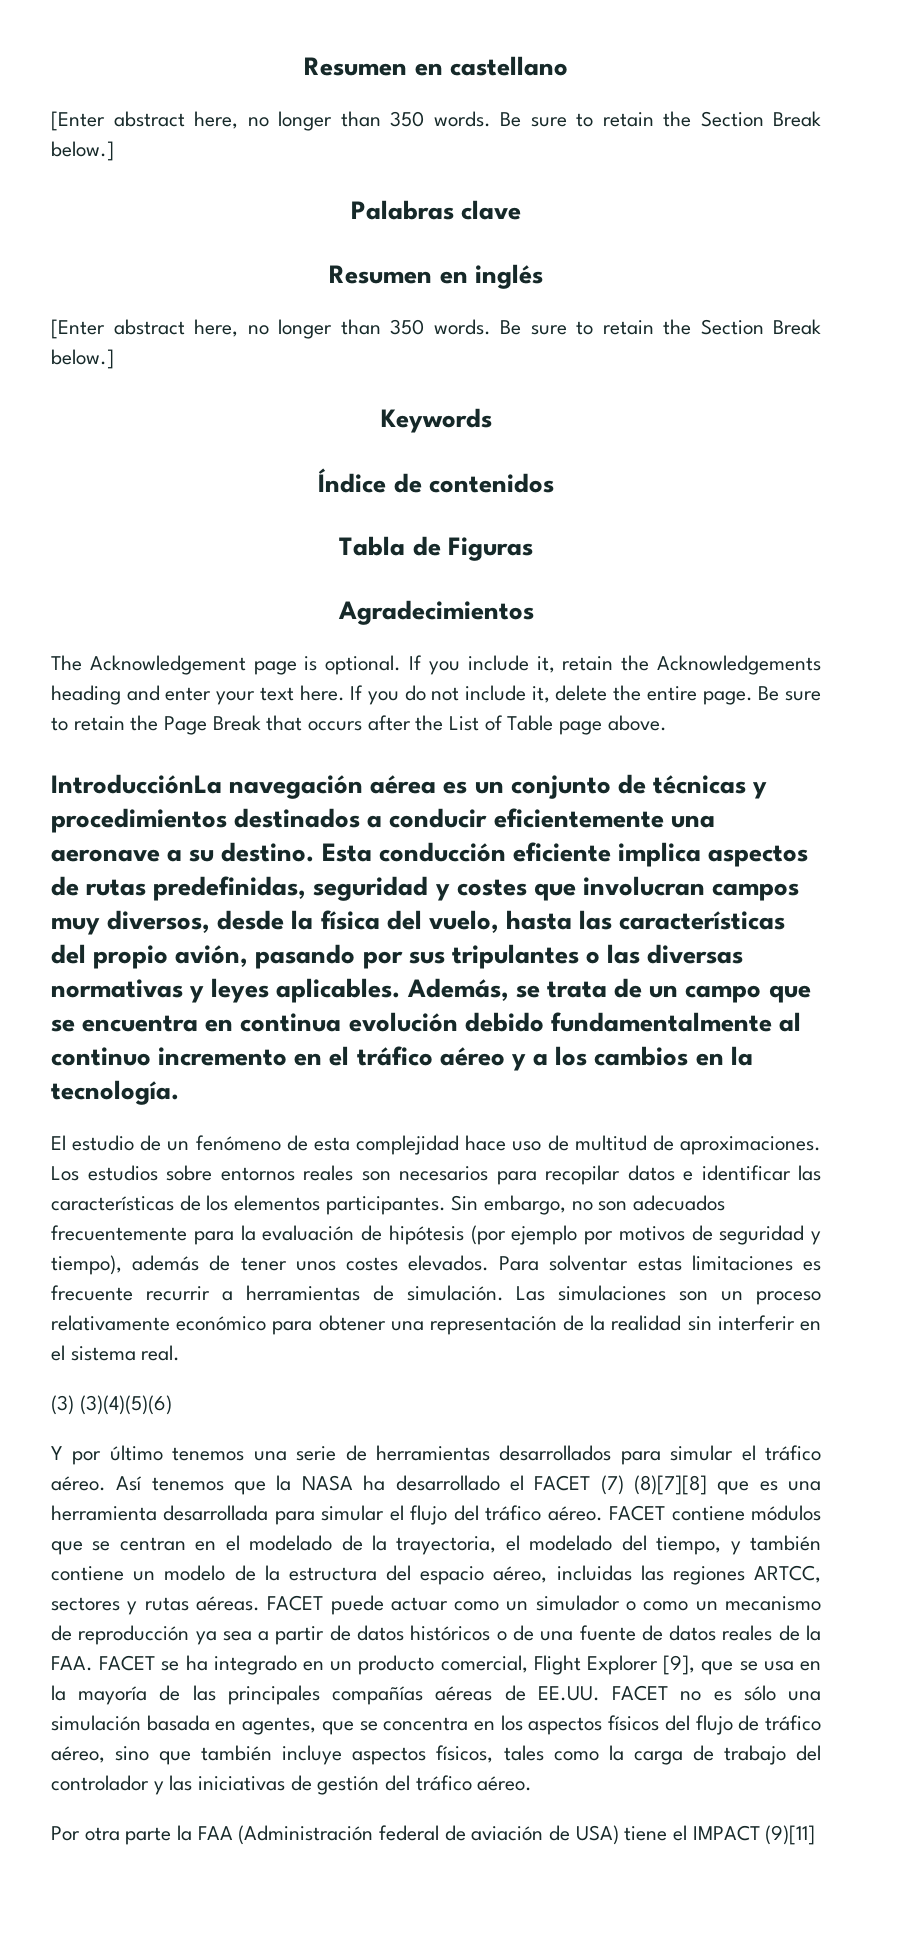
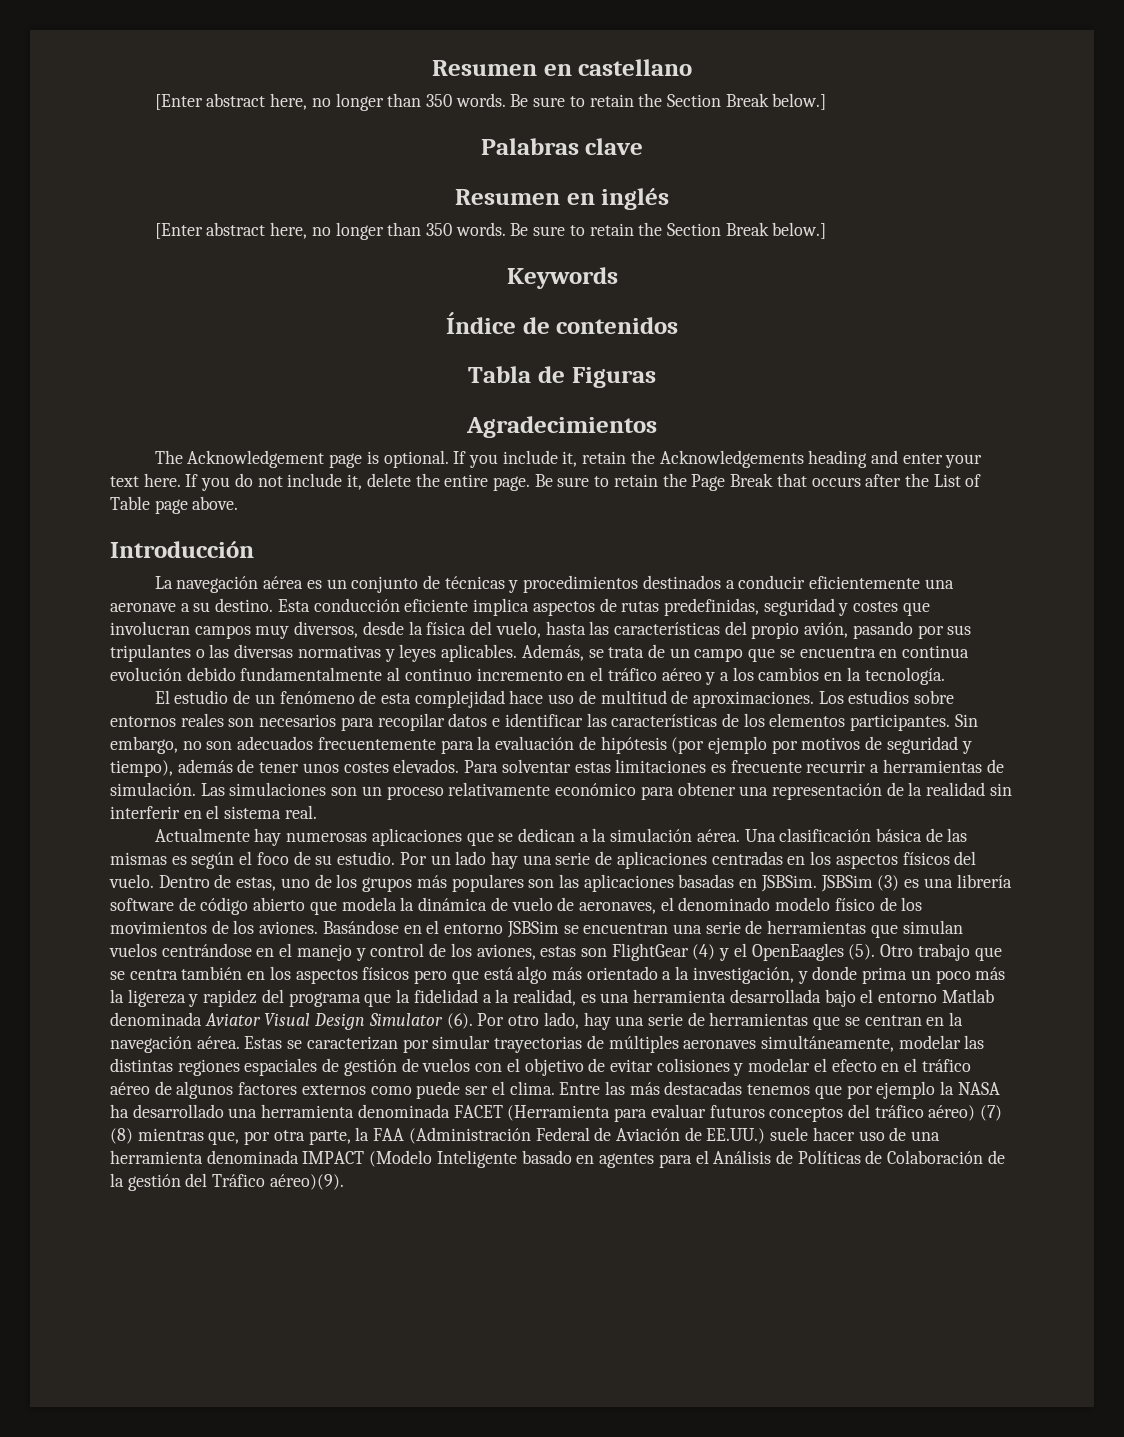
- IntroducciónLa navegación aérea es un conjunto de técnicas y procedimientos destinados a conducir eficientemente una aeronave a su destino.
+ Introducción
+ La navegación aérea es un conjunto de técnicas y procedimientos destinados a conducir eficientemente una aeronave a su destino.
- (3) (3)(4)(5)(6)
- Y por último tenemos una serie de herramientas desarrollados para simular el tráfico aéreo. Así tenemos que la NASA ha desarrollado el FACET (7) (8)[7][8] que es una herramienta desarrollada para simular el flujo del tráfico aéreo. FACET contiene módulos que se centran en el modelado de la trayectoria, el modelado del tiempo, y también contiene un modelo de la estructura del espacio aéreo, incluidas las regiones ARTCC, sectores y rutas aéreas. FACET puede actuar como un simulador o como un mecanismo de reproducción ya sea a partir de datos históricos o de una fuente de datos reales de la FAA. FACET se ha integrado en un producto comercial, Flight Explorer [9], que se usa en la mayoría de las principales compañías aéreas de EE.UU. FACET no es sólo una simulación basada en agentes, que se concentra en los aspectos físicos del flujo de tráfico aéreo, sino que también incluye aspectos físicos, tales como la carga de trabajo del controlador y las iniciativas de gestión del tráfico aéreo.
- Por otra parte la FAA (Administración federal de aviación de USA) tiene el IMPACT (9)[11]
+ Actualmente hay numerosas aplicaciones que se dedican a la simulación aérea. Una clasificación básica de las mismas es según el foco de su estudio. Por un lado hay una serie de aplicaciones centradas en los aspectos físicos del vuelo. Dentro de estas, uno de los grupos más populares son las aplicaciones basadas en JSBSim. JSBSim (3) es una librería software de código abierto que modela la dinámica de vuelo de aeronaves, el denominado modelo físico de los movimientos de los aviones. Basándose en el entorno JSBSim se encuentran una serie de herramientas que simulan vuelos centrándose en el manejo y control de los aviones, estas son FlightGear (4) y el OpenEaagles (5). Otro trabajo que se centra también en los aspectos físicos pero que está algo más orientado a la investigación, y donde prima un poco más la ligereza y rapidez del programa que la fidelidad a la realidad, es una herramienta desarrollada bajo el entorno Matlab denominada Aviator Visual Design Simulator (6). Por otro lado, hay una serie de herramientas que se centran en la navegación aérea. Estas se caracterizan por simular trayectorias de múltiples aeronaves simultáneamente, modelar las distintas regiones espaciales de gestión de vuelos con el objetivo de evitar colisiones y modelar el efecto en el tráfico aéreo de algunos factores externos como puede ser el clima. Entre las más destacadas tenemos que por ejemplo la NASA ha desarrollado una herramienta denominada FACET (Herramienta para evaluar futuros conceptos del tráfico aéreo) (7) (8) mientras que, por otra parte, la FAA (Administración Federal de Aviación de EE.UU.) suele hacer uso de una herramienta denominada IMPACT (Modelo Inteligente basado en agentes para el Análisis de Políticas de Colaboración de la gestión del Tráfico aéreo)(9).

